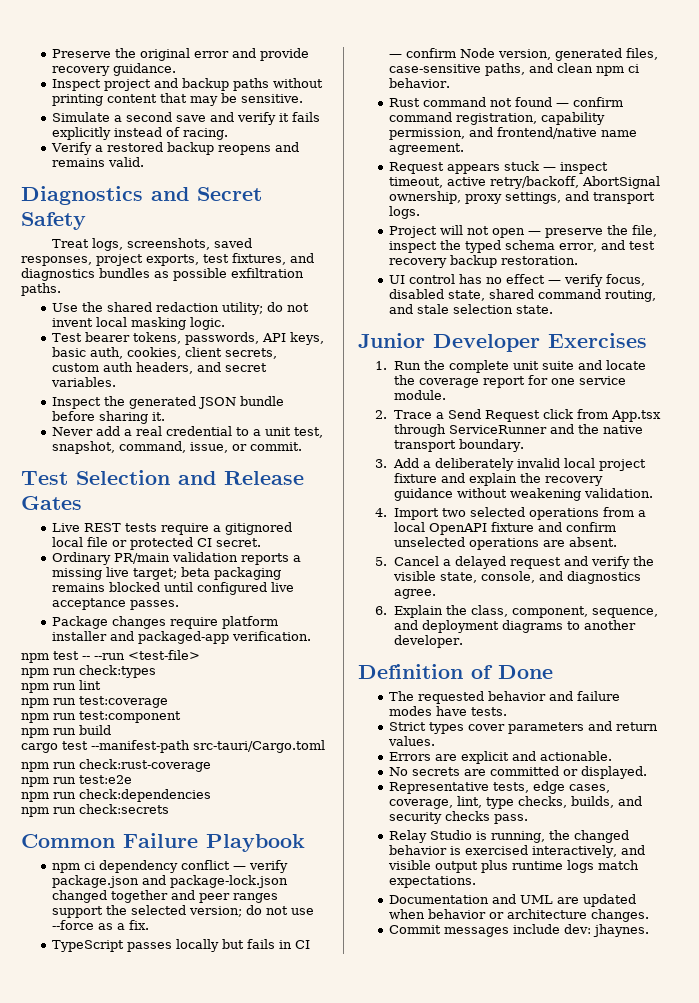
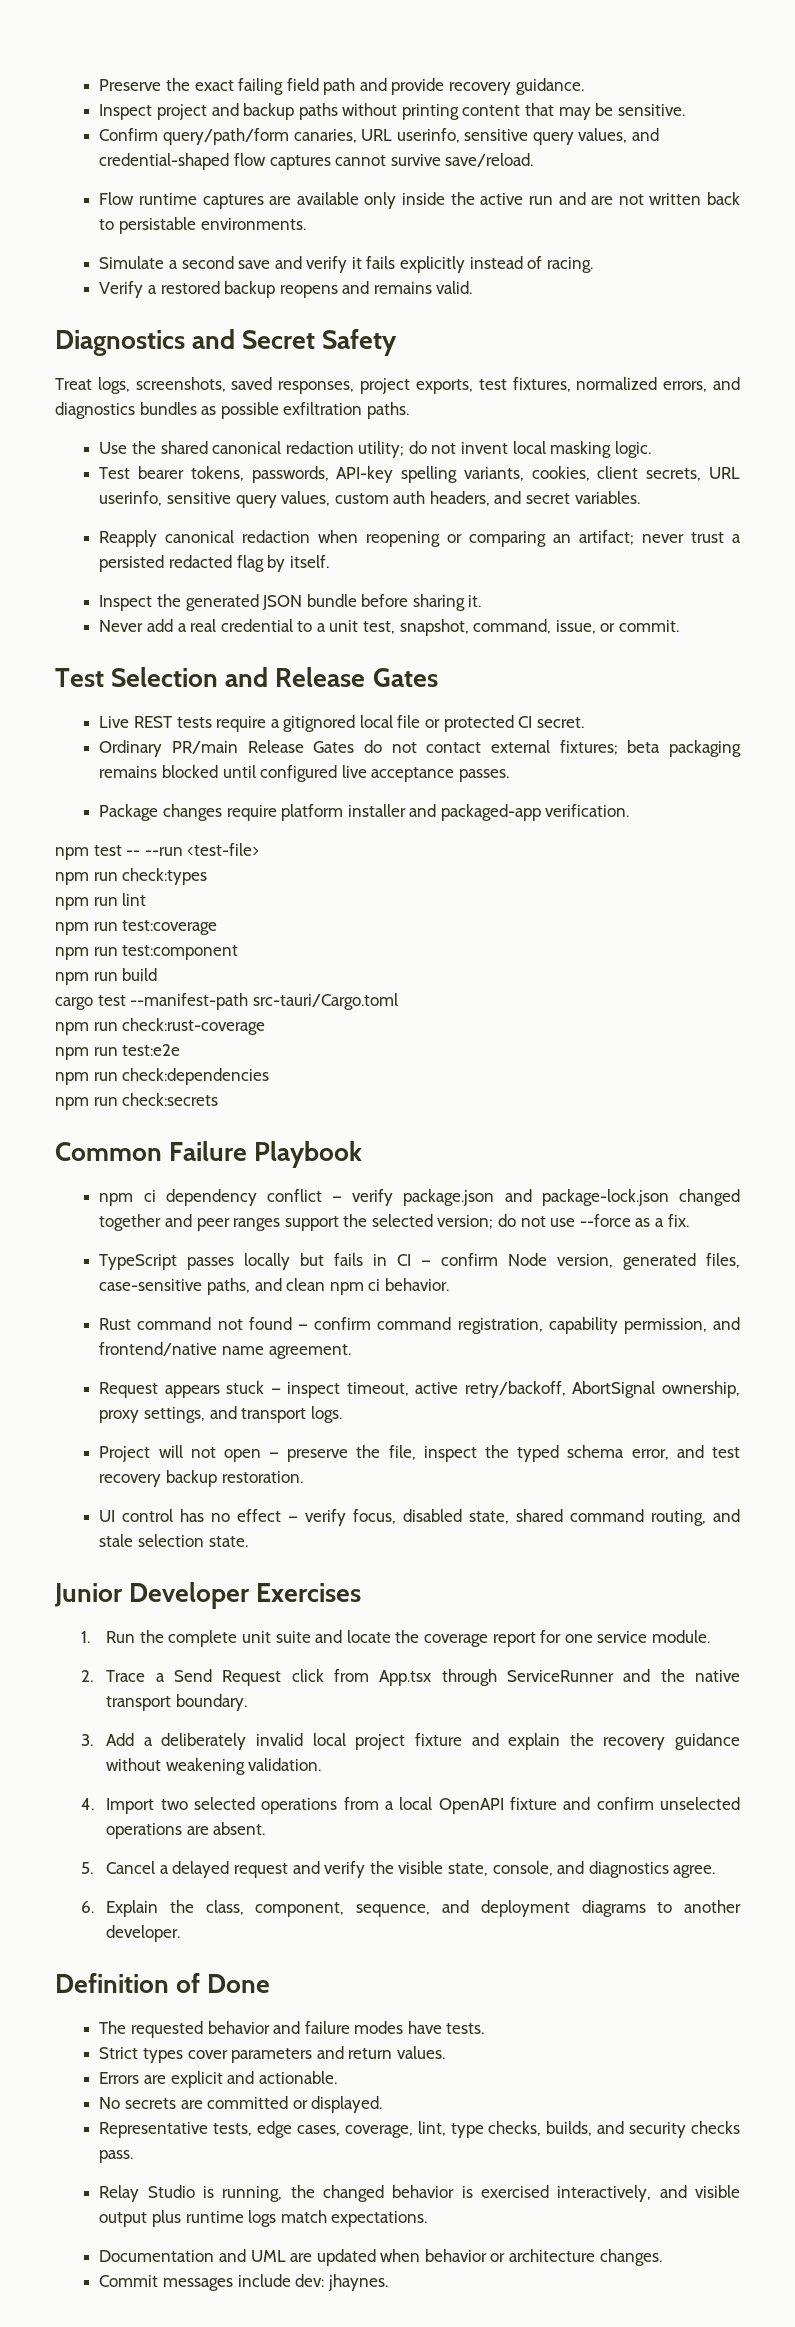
- Preserve the original error and provide recovery guidance.
+ Preserve the exact failing field path and provide recovery guidance.
+ Confirm query/path/form canaries, URL userinfo, sensitive query values, and credential-shaped flow captures cannot survive save/reload.
+ Flow runtime captures are available only inside the active run and are not written back to persistable environments.
- Treat logs, screenshots, saved responses, project exports, test fixtures, and diagnostics bundles as possible exfiltration paths.
+ Treat logs, screenshots, saved responses, project exports, test fixtures, normalized errors, and diagnostics bundles as possible exfiltration paths.
- Use the shared redaction utility; do not invent local masking logic.
+ Use the shared canonical redaction utility; do not invent local masking logic.
- Test bearer tokens, passwords, API keys, basic auth, cookies, client secrets, custom auth headers, and secret variables.
+ Test bearer tokens, passwords, API-key spelling variants, cookies, client secrets, URL userinfo, sensitive query values, custom auth headers, and secret variables.
+ Reapply canonical redaction when reopening or comparing an artifact; never trust a persisted redacted flag by itself.
- Ordinary PR/main validation reports a missing live target; beta packaging remains blocked until configured live acceptance passes.
+ Ordinary PR/main Release Gates do not contact external fixtures; beta packaging remains blocked until configured live acceptance passes.

